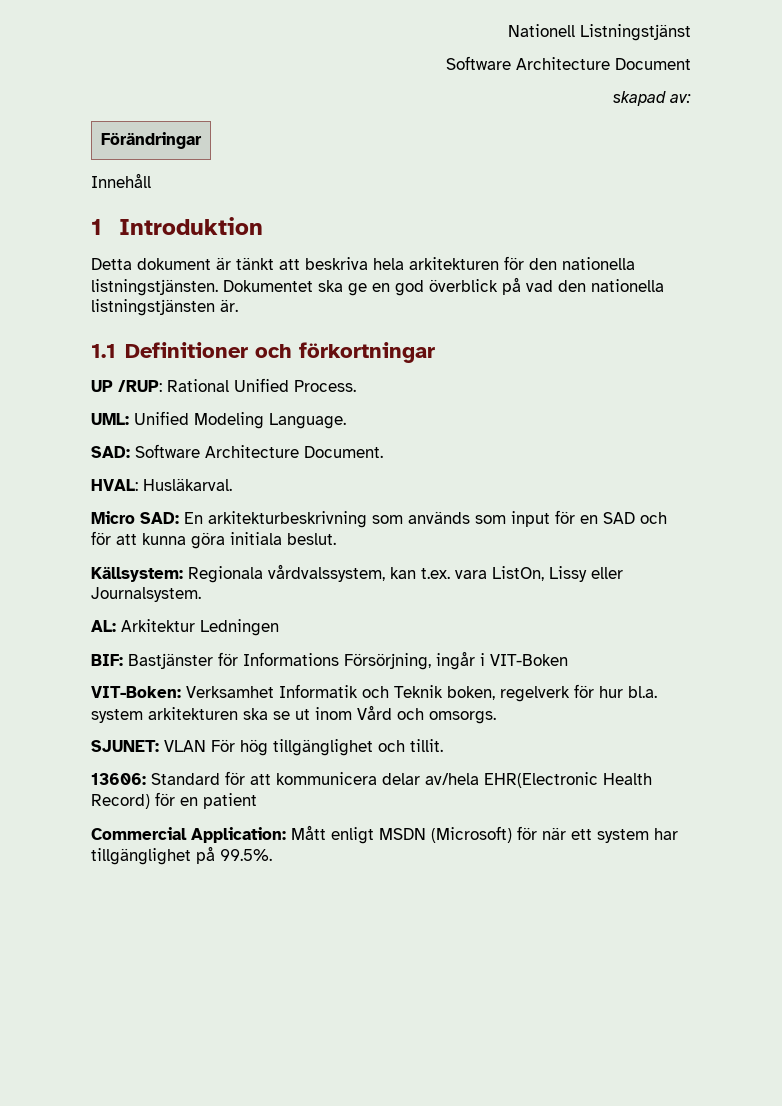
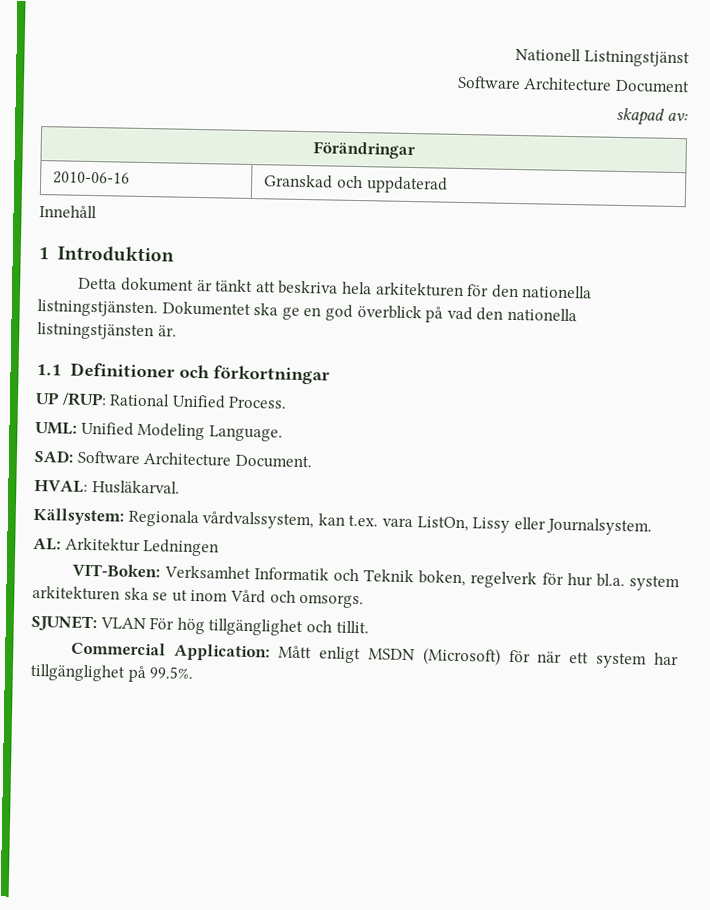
+ 2010-06-16 | Granskad och uppdaterad
- Micro SAD: En arkitekturbeskrivning som används som input för en SAD och för att kunna göra initiala beslut.
- BIF: Bastjänster för Informations Försörjning, ingår i VIT-Boken
- 13606: Standard för att kommunicera delar av/hela EHR(Electronic Health Record) för en patient

